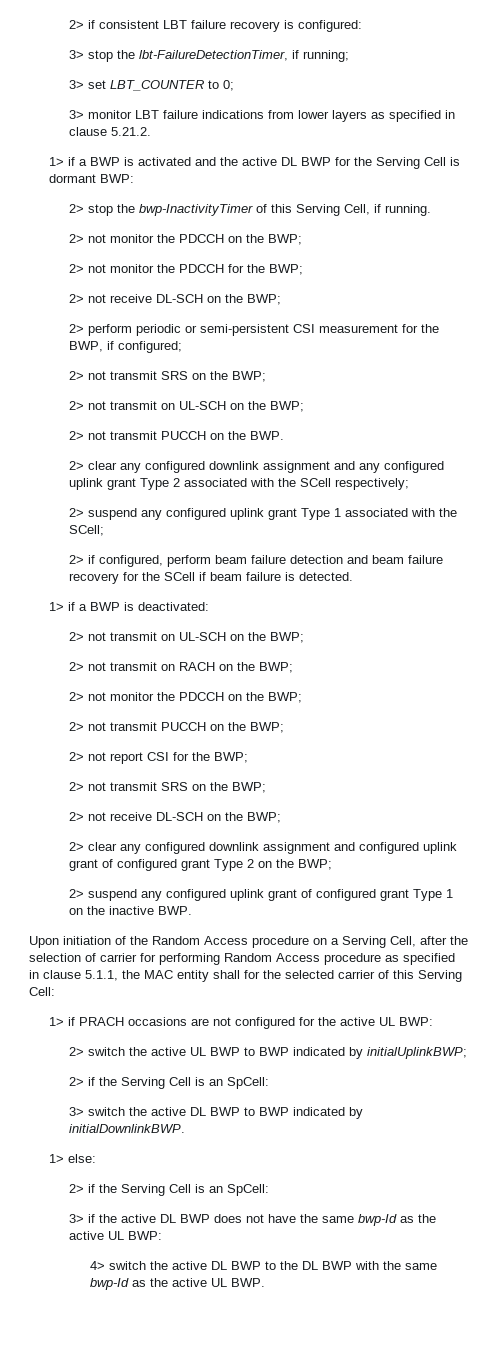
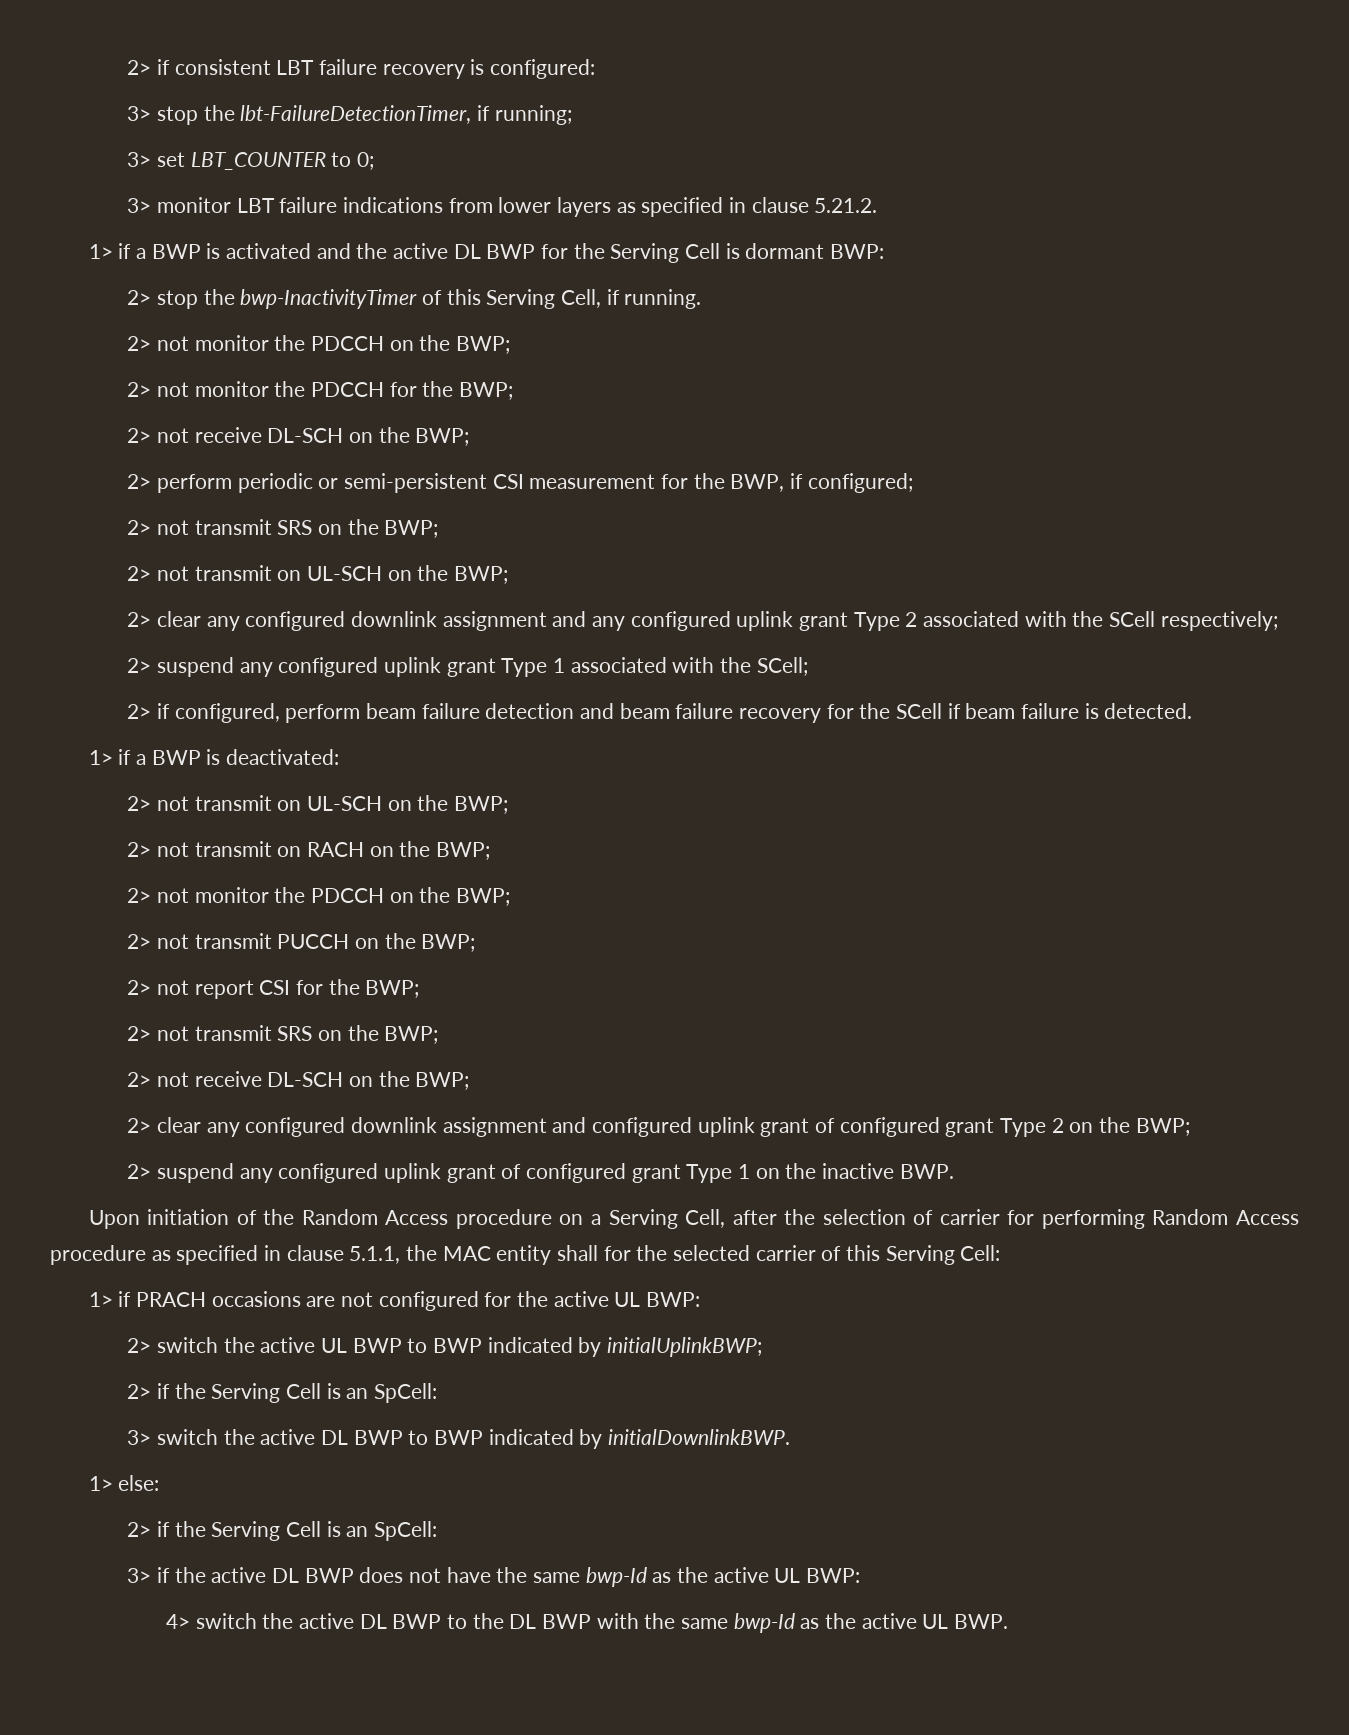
- 2> not transmit PUCCH on the BWP.

